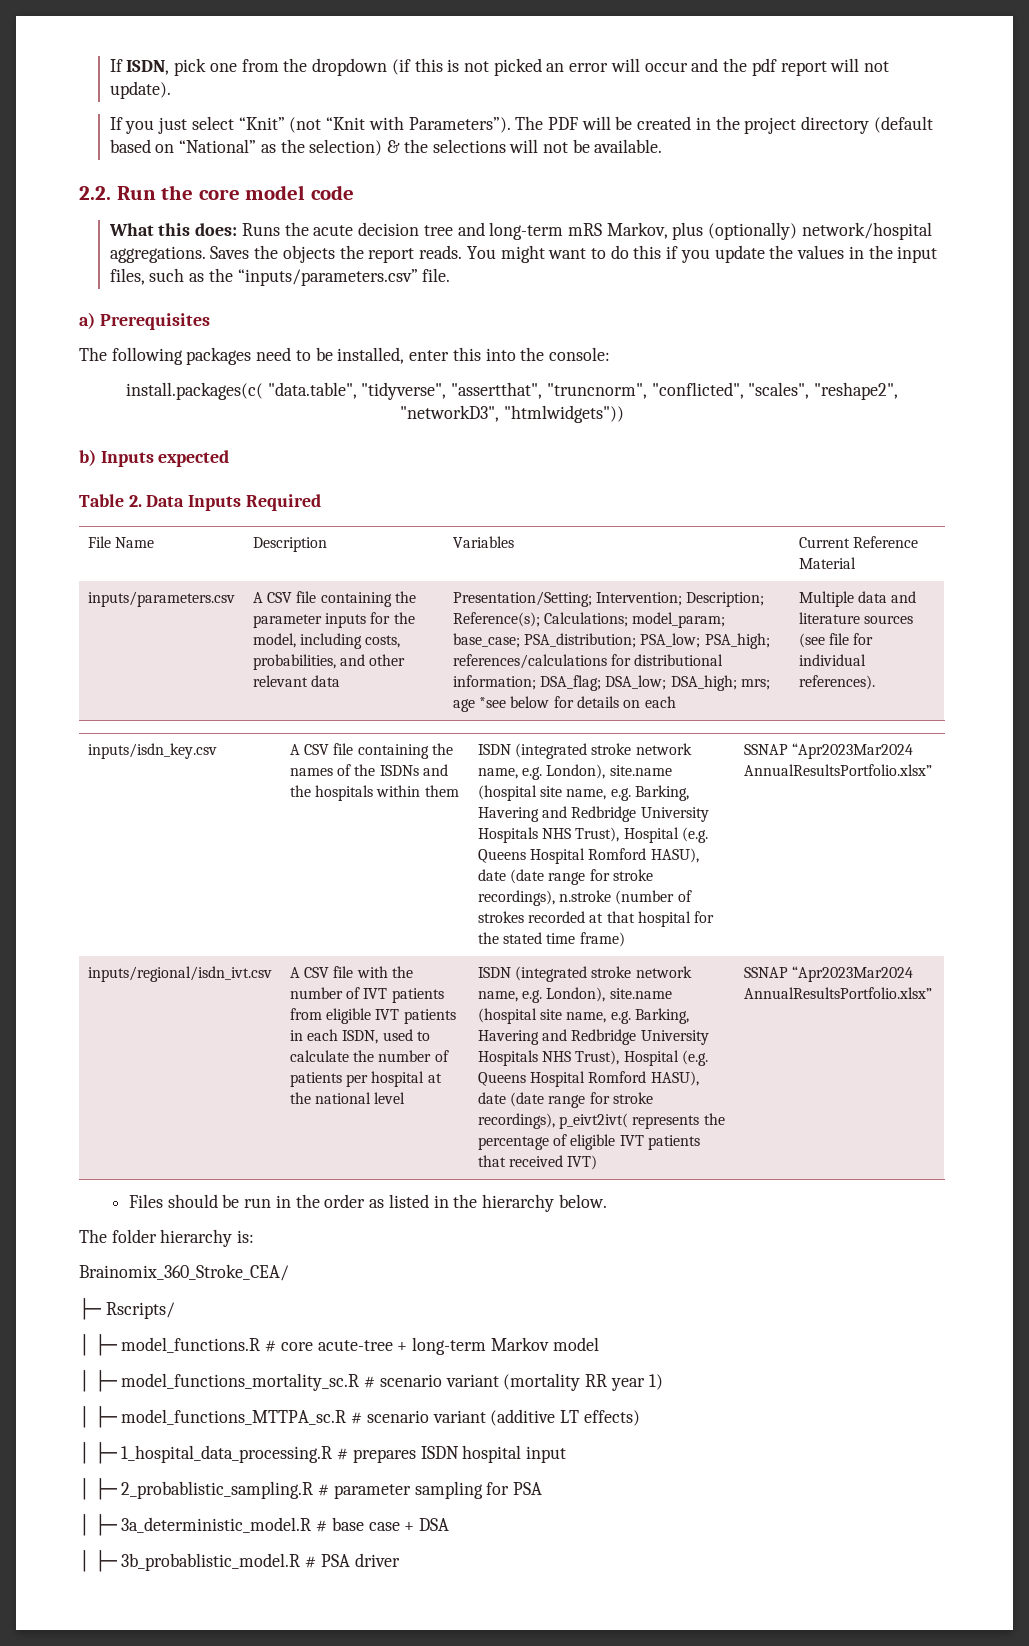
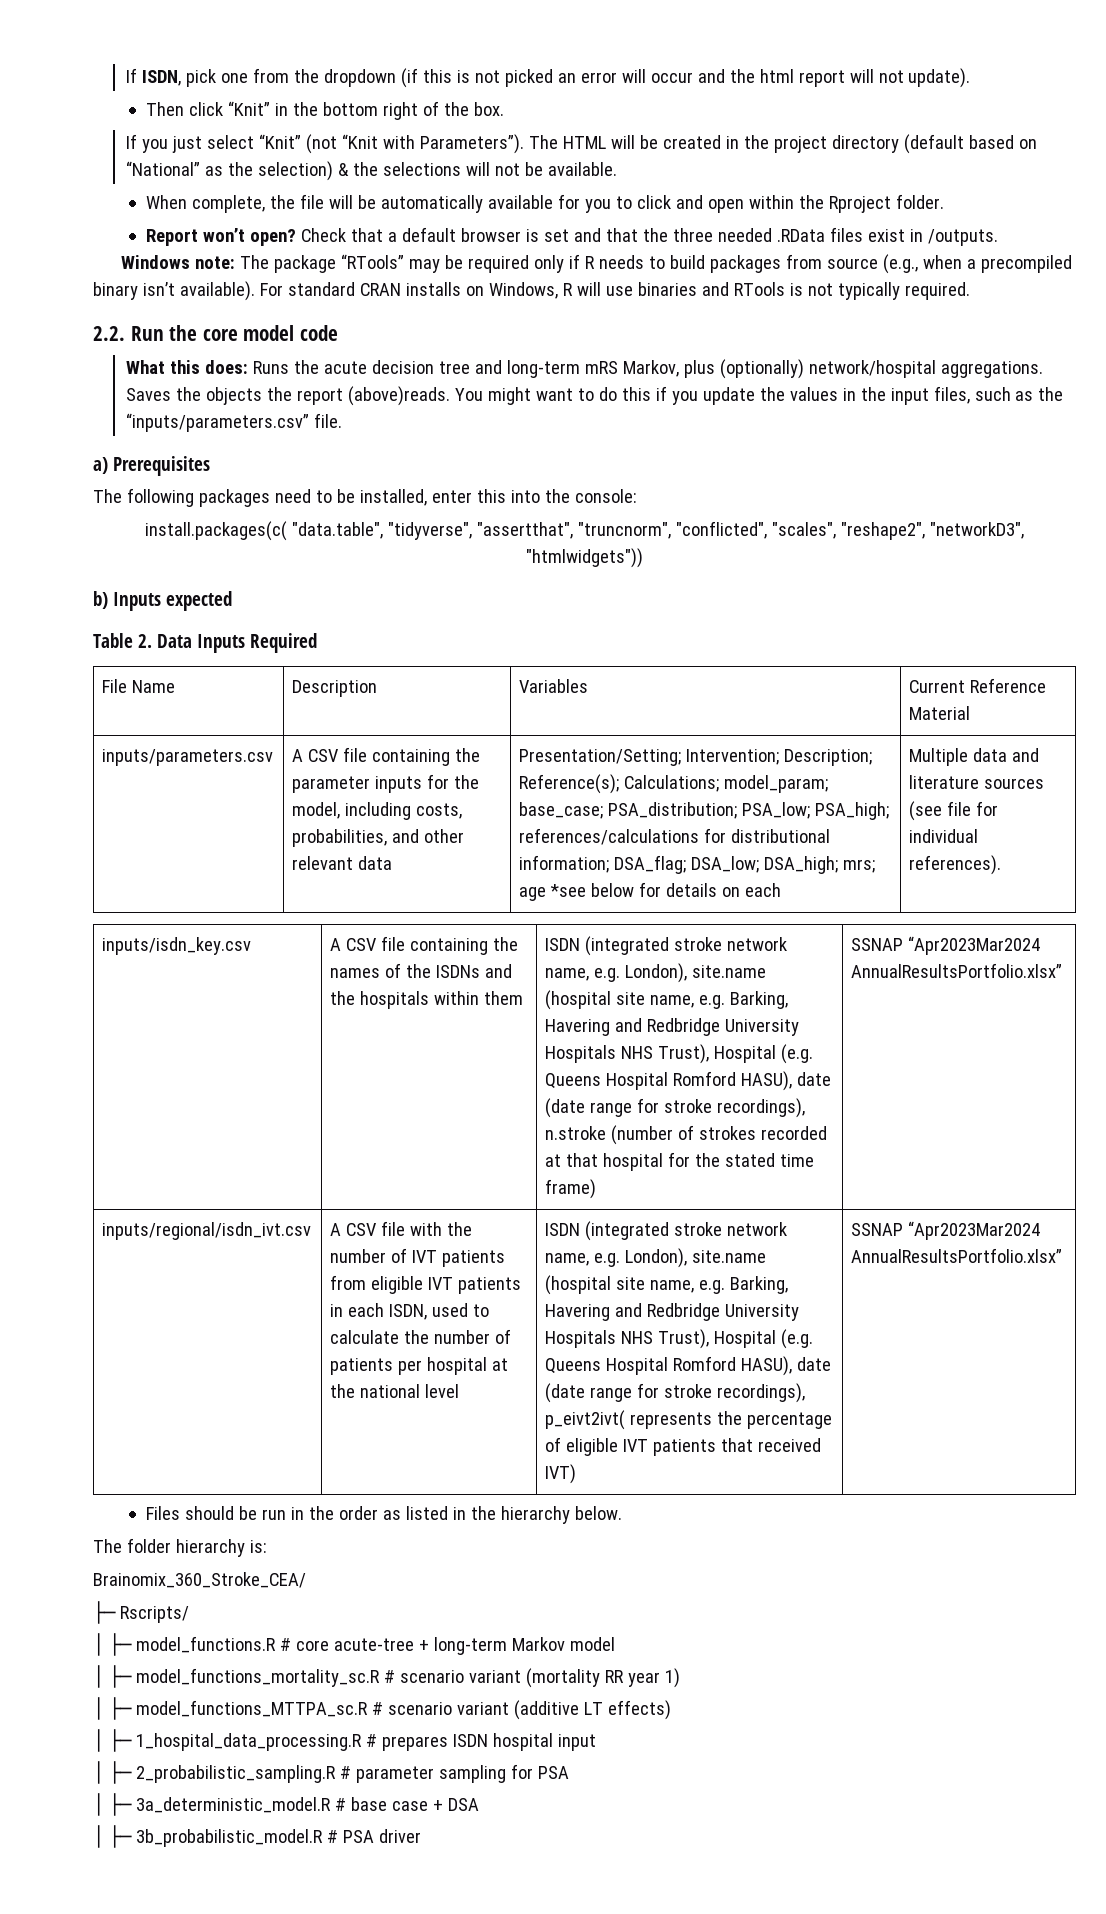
- If ISDN, pick one from the dropdown (if this is not picked an error will occur and the pdf report will not update).
+ If ISDN, pick one from the dropdown (if this is not picked an error will occur and the html report will not update).
+ Then click “Knit” in the bottom right of the box.
- The PDF will be created in the project directory (default based on “National” as the selection) & the selections will not be available.
+ The HTML will be created in the project directory (default based on “National” as the selection) & the selections will not be available.
+ When complete, the file will be automatically available for you to click and open within the Rproject folder.
+ Report won’t open? Check that a default browser is set and that the three needed .RData files exist in /outputs.
+ Windows note: The package “RTools” may be required only if R needs to build packages from source (e.g., when a precompiled binary isn’t available). For standard CRAN installs on Windows, R will use binaries and RTools is not typically required.
- Saves the objects the report reads.
+ Saves the objects the report (above)reads.
- │ ├─ 2_probablistic_sampling.R # parameter sampling for PSA
+ │ ├─ 2_probabilistic_sampling.R # parameter sampling for PSA
- │ ├─ 3b_probablistic_model.R # PSA driver
+ │ ├─ 3b_probabilistic_model.R # PSA driver

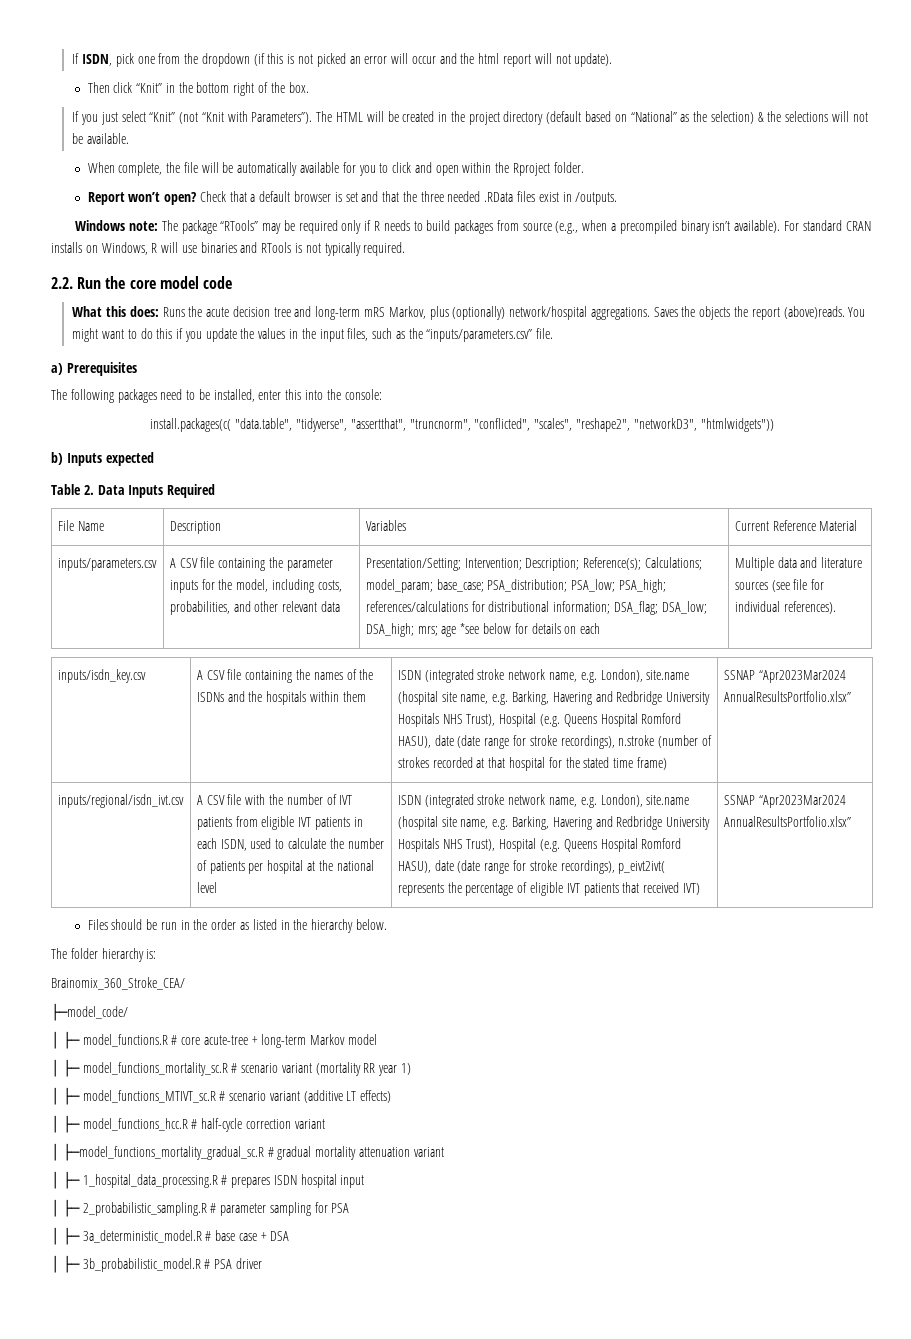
- ├─ Rscripts/
+ ├─model_code/
- │ ├─ model_functions_MTTPA_sc.R # scenario variant (additive LT effects)
+ │ ├─ model_functions_MTIVT_sc.R # scenario variant (additive LT effects)
+ │ ├─ model_functions_hcc.R # half-cycle correction variant
+ │ ├─model_functions_mortality_gradual_sc.R # gradual mortality attenuation variant

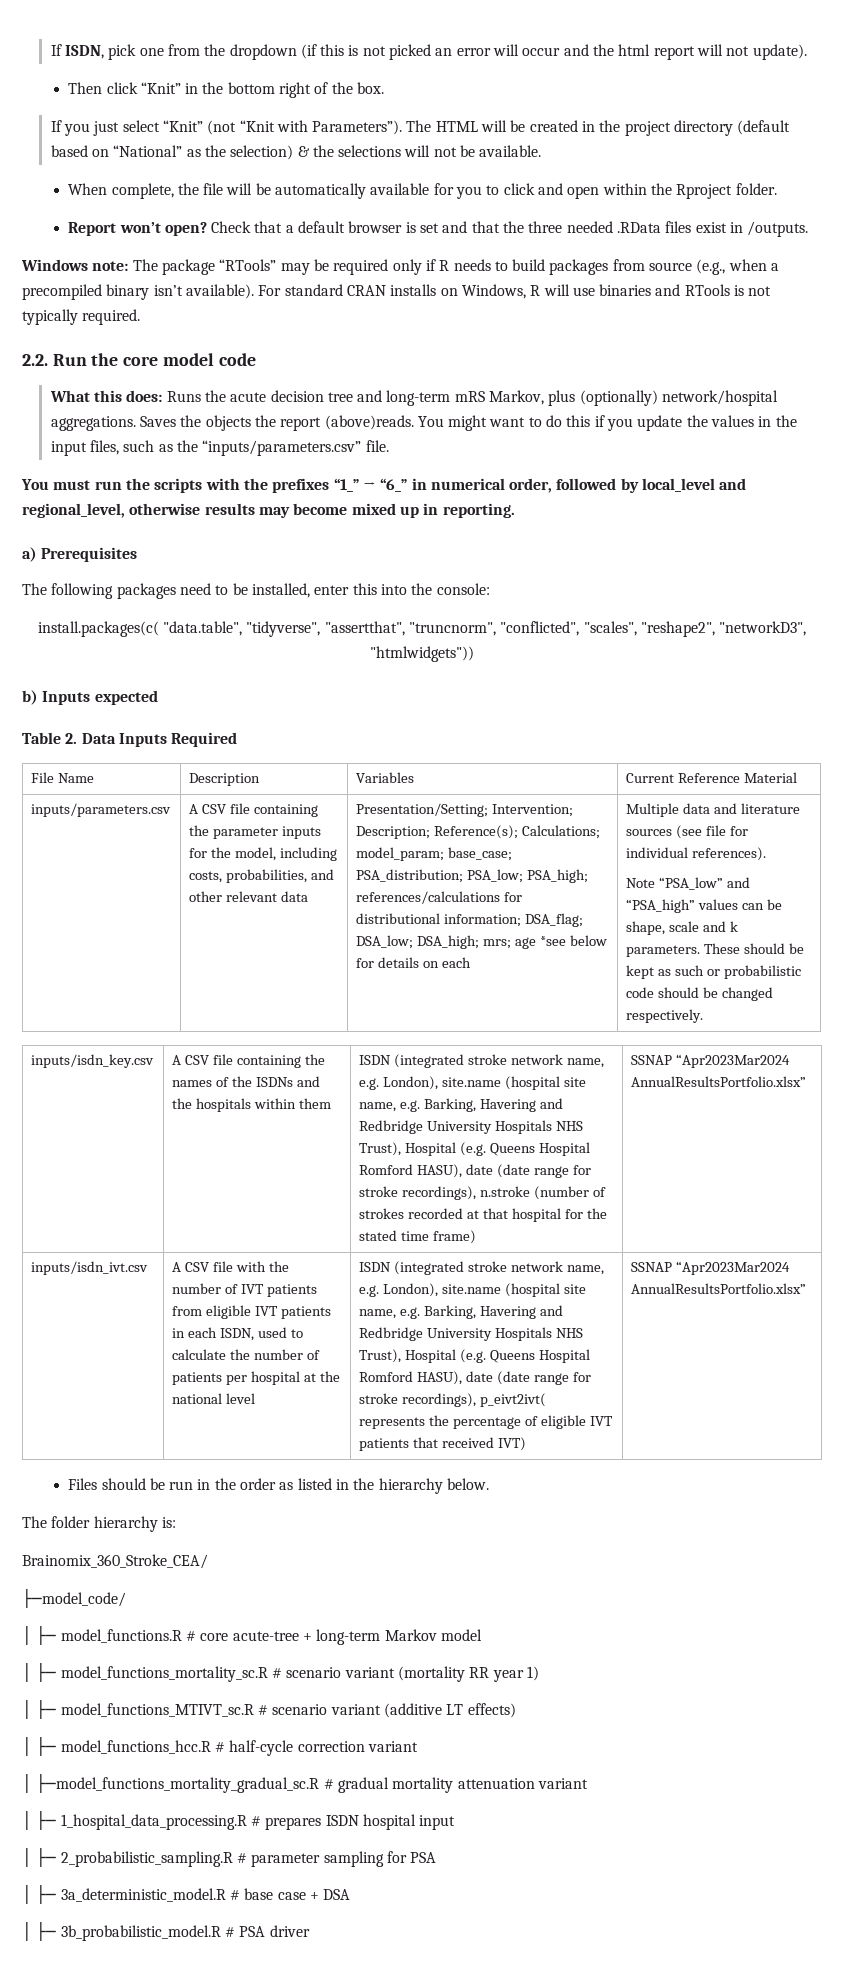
+ You must run the scripts with the prefixes “1_” → “6_” in numerical order, followed by local_level and regional_level, otherwise results may become mixed up in reporting.
+ Note “PSA_low” and “PSA_high” values can be shape, scale and k parameters. These should be kept as such or probabilistic code should be changed respectively.
- inputs/regional/isdn_ivt.csv
+ inputs/isdn_ivt.csv

